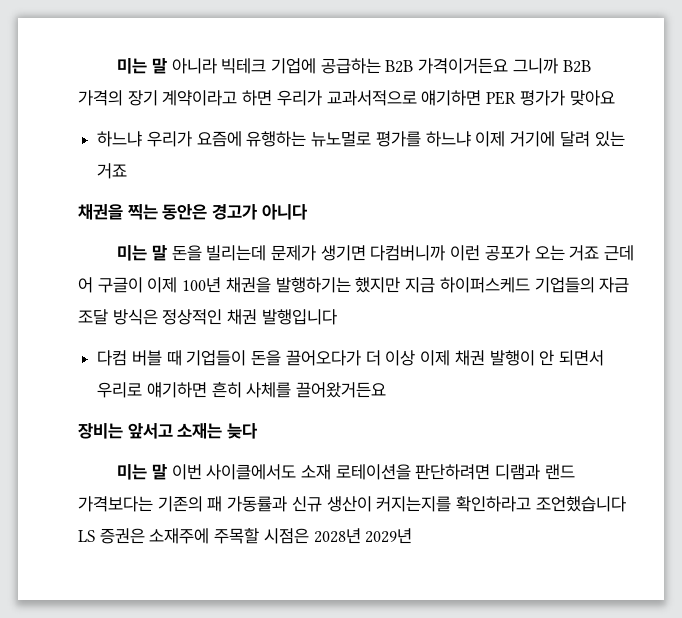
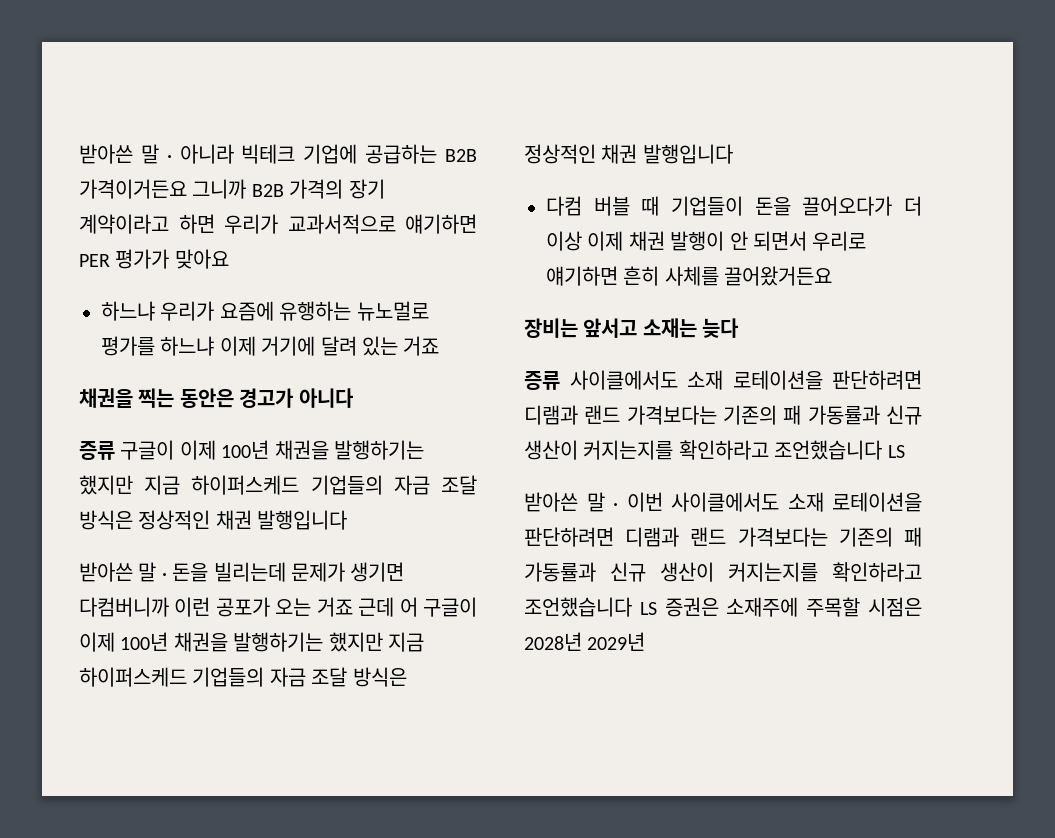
- 미는 말 아니라 빅테크 기업에 공급하는 B2B 가격이거든요 그니까 B2B 가격의 장기 계약이라고 하면 우리가 교과서적으로 얘기하면 PER 평가가 맞아요
+ 받아쓴 말 · 아니라 빅테크 기업에 공급하는 B2B 가격이거든요 그니까 B2B 가격의 장기 계약이라고 하면 우리가 교과서적으로 얘기하면 PER 평가가 맞아요
- 미는 말 돈을 빌리는데 문제가 생기면 다컴버니까 이런 공포가 오는 거죠 근데 어 구글이 이제 100년 채권을 발행하기는 했지만 지금 하이퍼스케드 기업들의 자금 조달 방식은 정상적인 채권 발행입니다
+ 증류 구글이 이제 100년 채권을 발행하기는 했지만 지금 하이퍼스케드 기업들의 자금 조달 방식은 정상적인 채권 발행입니다
+ 받아쓴 말 · 돈을 빌리는데 문제가 생기면 다컴버니까 이런 공포가 오는 거죠 근데 어 구글이 이제 100년 채권을 발행하기는 했지만 지금 하이퍼스케드 기업들의 자금 조달 방식은 정상적인 채권 발행입니다
- 미는 말 이번 사이클에서도 소재 로테이션을 판단하려면 디램과 랜드 가격보다는 기존의 패 가동률과 신규 생산이 커지는지를 확인하라고 조언했습니다 LS 증권은 소재주에 주목할 시점은 2028년 2029년
+ 증류 사이클에서도 소재 로테이션을 판단하려면 디램과 랜드 가격보다는 기존의 패 가동률과 신규 생산이 커지는지를 확인하라고 조언했습니다 LS
+ 받아쓴 말 · 이번 사이클에서도 소재 로테이션을 판단하려면 디램과 랜드 가격보다는 기존의 패 가동률과 신규 생산이 커지는지를 확인하라고 조언했습니다 LS 증권은 소재주에 주목할 시점은 2028년 2029년

